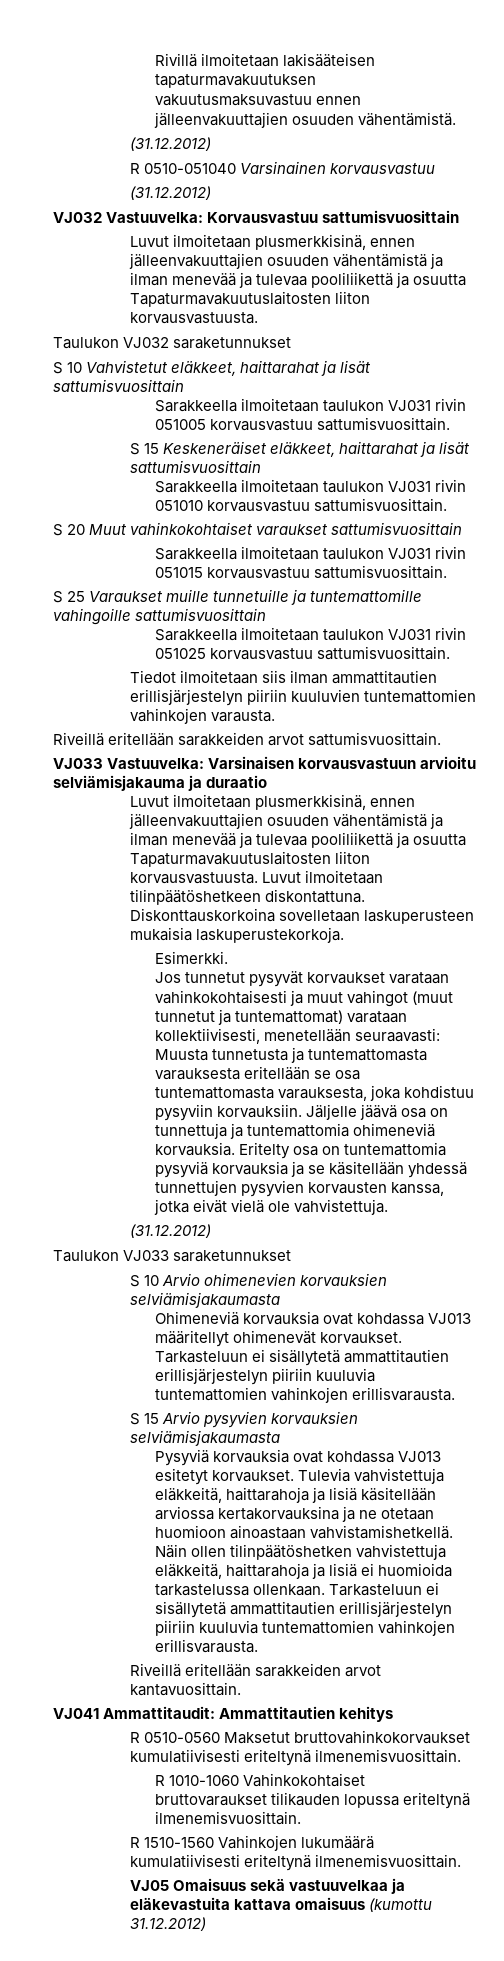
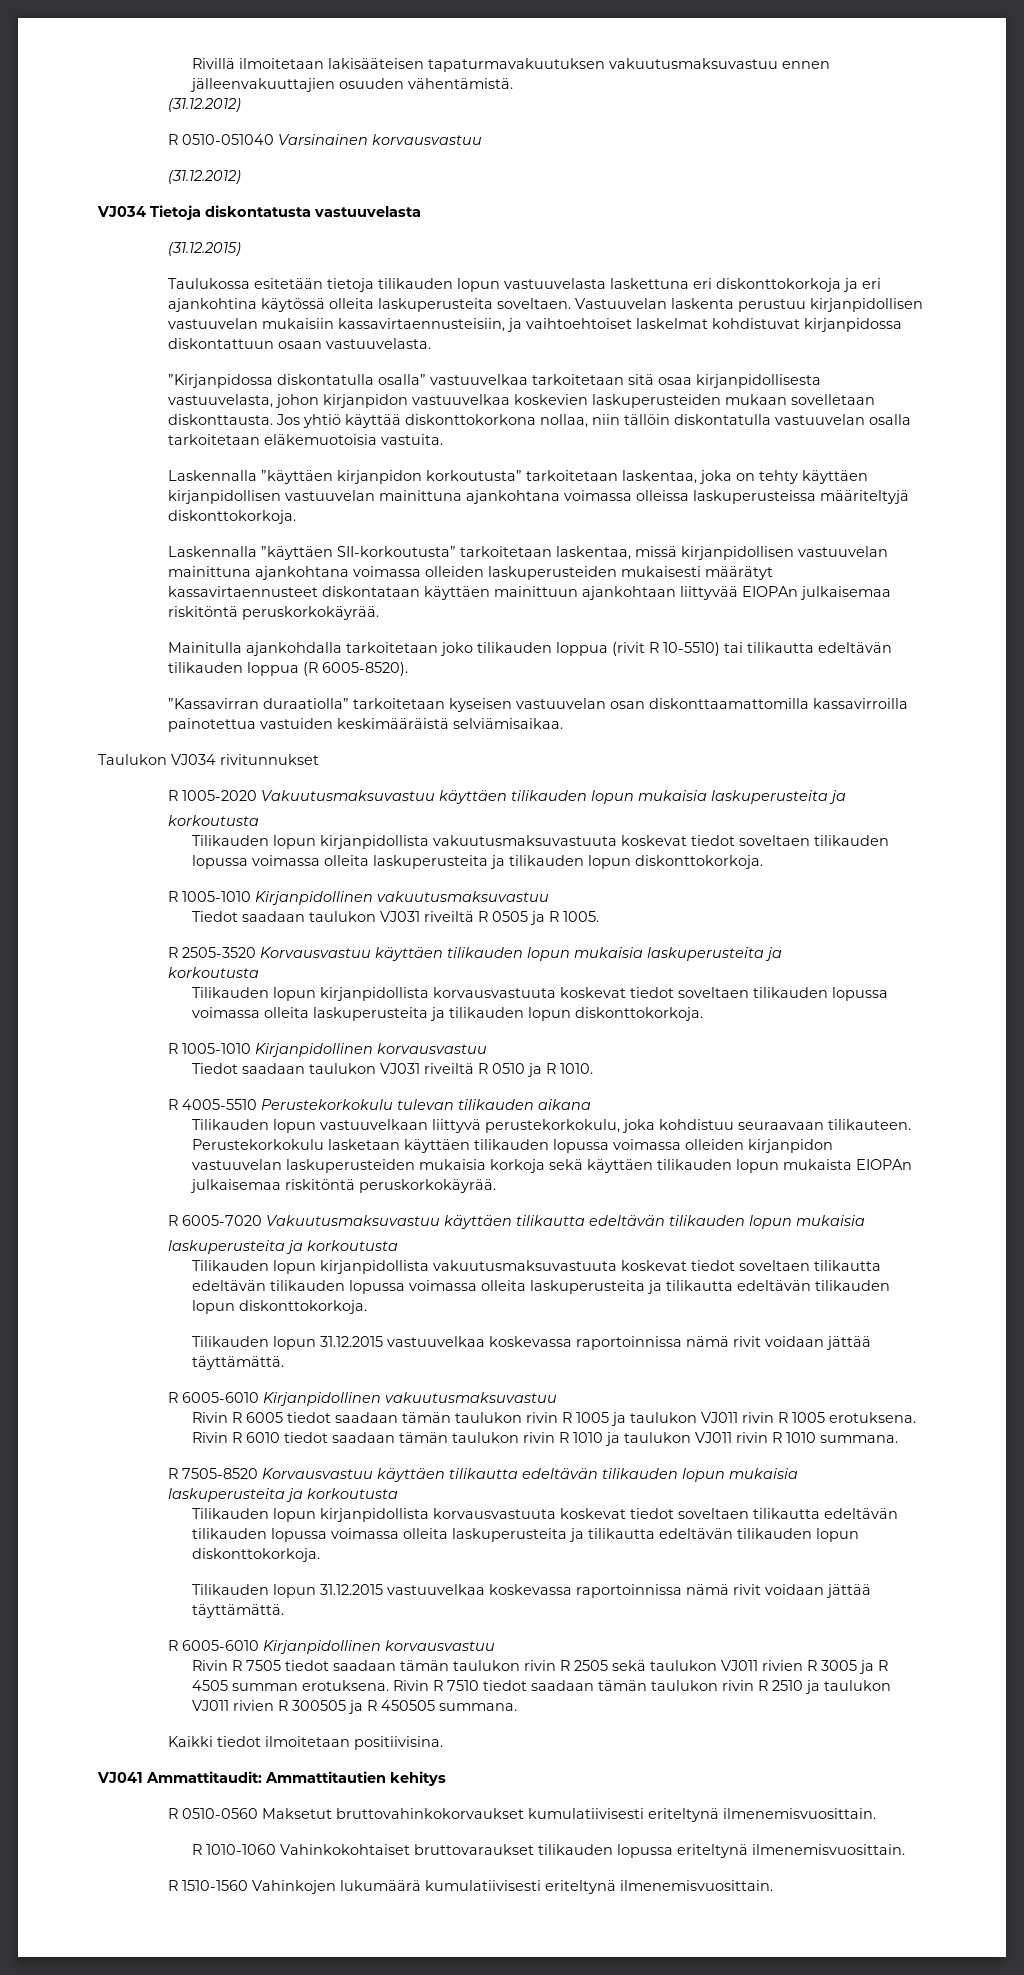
- VJ032 Vastuuvelka: Korvausvastuu sattumisvuosittain
- Luvut ilmoitetaan plusmerkkisinä, ennen jälleenvakuuttajien osuuden vähentämistä ja ilman menevää ja tulevaa pooliliikettä ja osuutta Tapaturmavakuutuslaitosten liiton korvausvastuusta.
- Taulukon VJ032 saraketunnukset
- S 10 Vahvistetut eläkkeet, haittarahat ja lisät sattumisvuosittain
- Sarakkeella ilmoitetaan taulukon VJ031 rivin 051005 korvausvastuu sattumisvuosittain.
- S 15 Keskeneräiset eläkkeet, haittarahat ja lisät sattumisvuosittain
- Sarakkeella ilmoitetaan taulukon VJ031 rivin 051010 korvausvastuu sattumisvuosittain.
- S 20 Muut vahinkokohtaiset varaukset sattumisvuosittain
- Sarakkeella ilmoitetaan taulukon VJ031 rivin 051015 korvausvastuu sattumisvuosittain.
- S 25 Varaukset muille tunnetuille ja tuntemattomille vahingoille sattumisvuosittain
- Sarakkeella ilmoitetaan taulukon VJ031 rivin 051025 korvausvastuu sattumisvuosittain.
- Tiedot ilmoitetaan siis ilman ammattitautien erillisjärjestelyn piiriin kuuluvien tuntemattomien vahinkojen varausta.
- Riveillä eritellään sarakkeiden arvot sattumisvuosittain.
- VJ033 Vastuuvelka: Varsinaisen korvausvastuun arvioitu selviämisjakauma ja duraatio
- Luvut ilmoitetaan plusmerkkisinä, ennen jälleenvakuuttajien osuuden vähentämistä ja ilman menevää ja tulevaa pooliliikettä ja osuutta Tapaturmavakuutuslaitosten liiton korvausvastuusta. Luvut ilmoitetaan tilinpäätöshetkeen diskontattuna. Diskonttauskorkoina sovelletaan laskuperusteen mukaisia laskuperustekorkoja.
- Esimerkki.
- Jos tunnetut pysyvät korvaukset varataan vahinkokohtaisesti ja muut vahingot (muut tunnetut ja tuntemattomat) varataan kollektiivisesti, menetellään seuraavasti: Muusta tunnetusta ja tuntemattomasta varauksesta eritellään se osa tuntemattomasta varauksesta, joka kohdistuu pysyviin korvauksiin. Jäljelle jäävä osa on tunnettuja ja tuntemattomia ohimeneviä korvauksia. Eritelty osa on tuntemattomia pysyviä korvauksia ja se käsitellään yhdessä tunnettujen pysyvien korvausten kanssa, jotka eivät vielä ole vahvistettuja.
- (31.12.2012)
- Taulukon VJ033 saraketunnukset
- S 10 Arvio ohimenevien korvauksien selviämisjakaumasta
- Ohimeneviä korvauksia ovat kohdassa VJ013 määritellyt ohimenevät korvaukset. Tarkasteluun ei sisällytetä ammattitautien erillisjärjestelyn piiriin kuuluvia tuntemattomien vahinkojen erillisvarausta.
- S 15 Arvio pysyvien korvauksien selviämisjakaumasta
- Pysyviä korvauksia ovat kohdassa VJ013 esitetyt korvaukset. Tulevia vahvistettuja eläkkeitä, haittarahoja ja lisiä käsitellään arviossa kertakorvauksina ja ne otetaan huomioon ainoastaan vahvistamishetkellä. Näin ollen tilinpäätöshetken vahvistettuja eläkkeitä, haittarahoja ja lisiä ei huomioida tarkastelussa ollenkaan. Tarkasteluun ei sisällytetä ammattitautien erillisjärjestelyn piiriin kuuluvia tuntemattomien vahinkojen erillisvarausta.
- Riveillä eritellään sarakkeiden arvot kantavuosittain.
+ VJ034 Tietoja diskontatusta vastuuvelasta
+ (31.12.2015)
+ Taulukossa esitetään tietoja tilikauden lopun vastuuvelasta laskettuna eri diskonttokorkoja ja eri ajankohtina käytössä olleita laskuperusteita soveltaen. Vastuuvelan laskenta perustuu kirjanpidollisen vastuuvelan mukaisiin kassavirtaennusteisiin, ja vaihtoehtoiset laskelmat kohdistuvat kirjanpidossa diskontattuun osaan vastuuvelasta.
+ ”Kirjanpidossa diskontatulla osalla” vastuuvelkaa tarkoitetaan sitä osaa kirjanpidollisesta vastuuvelasta, johon kirjanpidon vastuuvelkaa koskevien laskuperusteiden mukaan sovelletaan diskonttausta. Jos yhtiö käyttää diskonttokorkona nollaa, niin tällöin diskontatulla vastuuvelan osalla tarkoitetaan eläkemuotoisia vastuita.
+ Laskennalla ”käyttäen kirjanpidon korkoutusta” tarkoitetaan laskentaa, joka on tehty käyttäen kirjanpidollisen vastuuvelan mainittuna ajankohtana voimassa olleissa laskuperusteissa määriteltyjä diskonttokorkoja.
+ Laskennalla ”käyttäen SII-korkoutusta” tarkoitetaan laskentaa, missä kirjanpidollisen vastuuvelan mainittuna ajankohtana voimassa olleiden laskuperusteiden mukaisesti määrätyt kassavirtaennusteet diskontataan käyttäen mainittuun ajankohtaan liittyvää EIOPAn julkaisemaa riskitöntä peruskorkokäyrää.
+ Mainitulla ajankohdalla tarkoitetaan joko tilikauden loppua (rivit R 10-5510) tai tilikautta edeltävän tilikauden loppua (R 6005-8520).
+ ”Kassavirran duraatiolla” tarkoitetaan kyseisen vastuuvelan osan diskonttaamattomilla kassavirroilla painotettua vastuiden keskimääräistä selviämisaikaa.
+ Taulukon VJ034 rivitunnukset
+ R 1005-2020 Vakuutusmaksuvastuu käyttäen tilikauden lopun mukaisia laskuperusteita ja
+ korkoutusta
+ Tilikauden lopun kirjanpidollista vakuutusmaksuvastuuta koskevat tiedot soveltaen tilikauden lopussa voimassa olleita laskuperusteita ja tilikauden lopun diskonttokorkoja.
+ R 1005-1010 Kirjanpidollinen vakuutusmaksuvastuu
+ Tiedot saadaan taulukon VJ031 riveiltä R 0505 ja R 1005.
+ R 2505-3520 Korvausvastuu käyttäen tilikauden lopun mukaisia laskuperusteita ja
+ korkoutusta
+ Tilikauden lopun kirjanpidollista korvausvastuuta koskevat tiedot soveltaen tilikauden lopussa voimassa olleita laskuperusteita ja tilikauden lopun diskonttokorkoja.
+ R 1005-1010 Kirjanpidollinen korvausvastuu
+ Tiedot saadaan taulukon VJ031 riveiltä R 0510 ja R 1010.
+ R 4005-5510 Perustekorkokulu tulevan tilikauden aikana
+ Tilikauden lopun vastuuvelkaan liittyvä perustekorkokulu, joka kohdistuu seuraavaan tilikauteen. Perustekorkokulu lasketaan käyttäen tilikauden lopussa voimassa olleiden kirjanpidon vastuuvelan laskuperusteiden mukaisia korkoja sekä käyttäen tilikauden lopun mukaista EIOPAn julkaisemaa riskitöntä peruskorkokäyrää.
+ R 6005-7020 Vakuutusmaksuvastuu käyttäen tilikautta edeltävän tilikauden lopun mukaisia
+ laskuperusteita ja korkoutusta
+ Tilikauden lopun kirjanpidollista vakuutusmaksuvastuuta koskevat tiedot soveltaen tilikautta edeltävän tilikauden lopussa voimassa olleita laskuperusteita ja tilikautta edeltävän tilikauden lopun diskonttokorkoja.
+ Tilikauden lopun 31.12.2015 vastuuvelkaa koskevassa raportoinnissa nämä rivit voidaan jättää täyttämättä.
+ R 6005-6010 Kirjanpidollinen vakuutusmaksuvastuu
+ Rivin R 6005 tiedot saadaan tämän taulukon rivin R 1005 ja taulukon VJ011 rivin R 1005 erotuksena. Rivin R 6010 tiedot saadaan tämän taulukon rivin R 1010 ja taulukon VJ011 rivin R 1010 summana.
+ R 7505-8520 Korvausvastuu käyttäen tilikautta edeltävän tilikauden lopun mukaisia
+ laskuperusteita ja korkoutusta
+ Tilikauden lopun kirjanpidollista korvausvastuuta koskevat tiedot soveltaen tilikautta edeltävän tilikauden lopussa voimassa olleita laskuperusteita ja tilikautta edeltävän tilikauden lopun diskonttokorkoja.
+ Tilikauden lopun 31.12.2015 vastuuvelkaa koskevassa raportoinnissa nämä rivit voidaan jättää täyttämättä.
+ R 6005-6010 Kirjanpidollinen korvausvastuu
+ Rivin R 7505 tiedot saadaan tämän taulukon rivin R 2505 sekä taulukon VJ011 rivien R 3005 ja R 4505 summan erotuksena. Rivin R 7510 tiedot saadaan tämän taulukon rivin R 2510 ja taulukon VJ011 rivien R 300505 ja R 450505 summana.
+ Kaikki tiedot ilmoitetaan positiivisina.
- VJ05 Omaisuus sekä vastuuvelkaa ja eläkevastuita kattava omaisuus (kumottu 31.12.2012)

